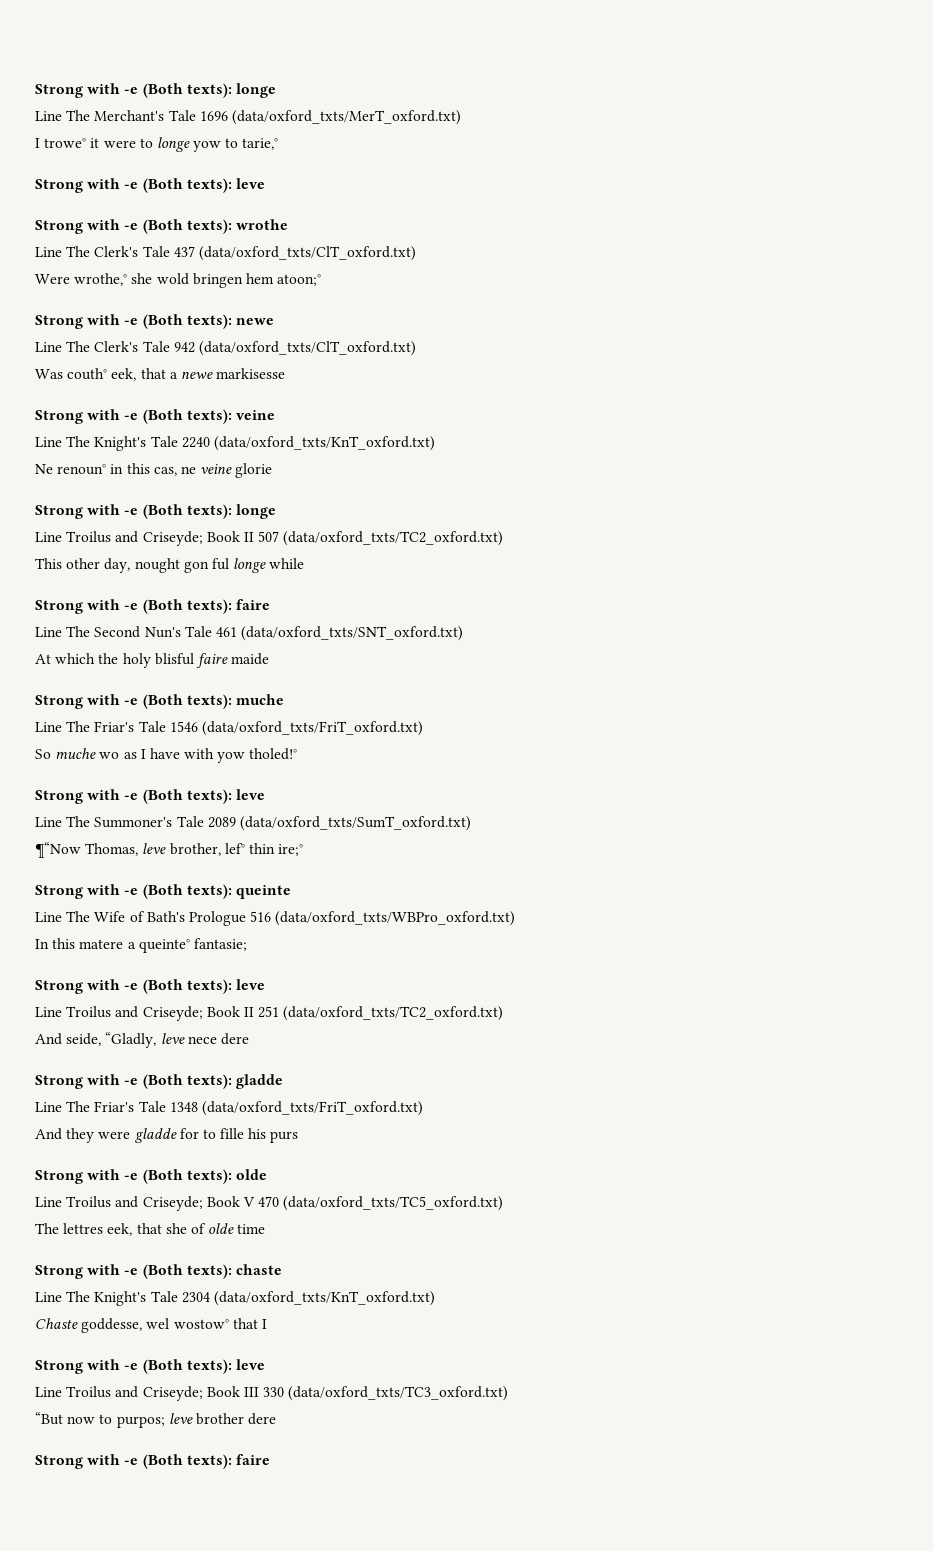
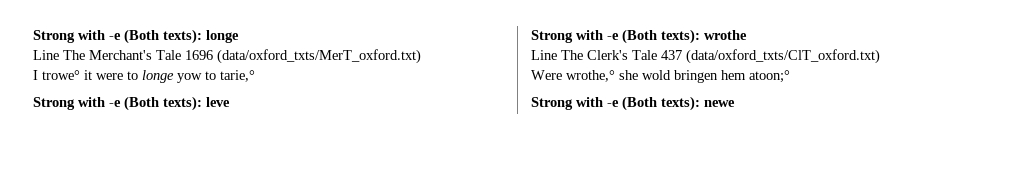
- Line The Clerk's Tale 942 (data/oxford_txts/ClT_oxford.txt)
- Was couth° eek, that a newe markisesse
- Strong with -e (Both texts): veine
- Line The Knight's Tale 2240 (data/oxford_txts/KnT_oxford.txt)
- Ne renoun° in this cas, ne veine glorie
- Strong with -e (Both texts): longe
- Line Troilus and Criseyde; Book II 507 (data/oxford_txts/TC2_oxford.txt)
- This other day, nought gon ful longe while
- Strong with -e (Both texts): faire
- Line The Second Nun's Tale 461 (data/oxford_txts/SNT_oxford.txt)
- At which the holy blisful faire maide
- Strong with -e (Both texts): muche
- Line The Friar's Tale 1546 (data/oxford_txts/FriT_oxford.txt)
- So muche wo as I have with yow tholed!°
- Strong with -e (Both texts): leve
- Line The Summoner's Tale 2089 (data/oxford_txts/SumT_oxford.txt)
- ¶“Now Thomas, leve brother, lef° thin ire;°
- Strong with -e (Both texts): queinte
- Line The Wife of Bath's Prologue 516 (data/oxford_txts/WBPro_oxford.txt)
- In this matere a queinte° fantasie;
- Strong with -e (Both texts): leve
- Line Troilus and Criseyde; Book II 251 (data/oxford_txts/TC2_oxford.txt)
- And seide, “Gladly, leve nece dere
- Strong with -e (Both texts): gladde
- Line The Friar's Tale 1348 (data/oxford_txts/FriT_oxford.txt)
- And they were gladde for to fille his purs
- Strong with -e (Both texts): olde
- Line Troilus and Criseyde; Book V 470 (data/oxford_txts/TC5_oxford.txt)
- The lettres eek, that she of olde time
- Strong with -e (Both texts): chaste
- Line The Knight's Tale 2304 (data/oxford_txts/KnT_oxford.txt)
- Chaste goddesse, wel wostow° that I
- Strong with -e (Both texts): leve
- Line Troilus and Criseyde; Book III 330 (data/oxford_txts/TC3_oxford.txt)
- “But now to purpos; leve brother dere
- Strong with -e (Both texts): faire

